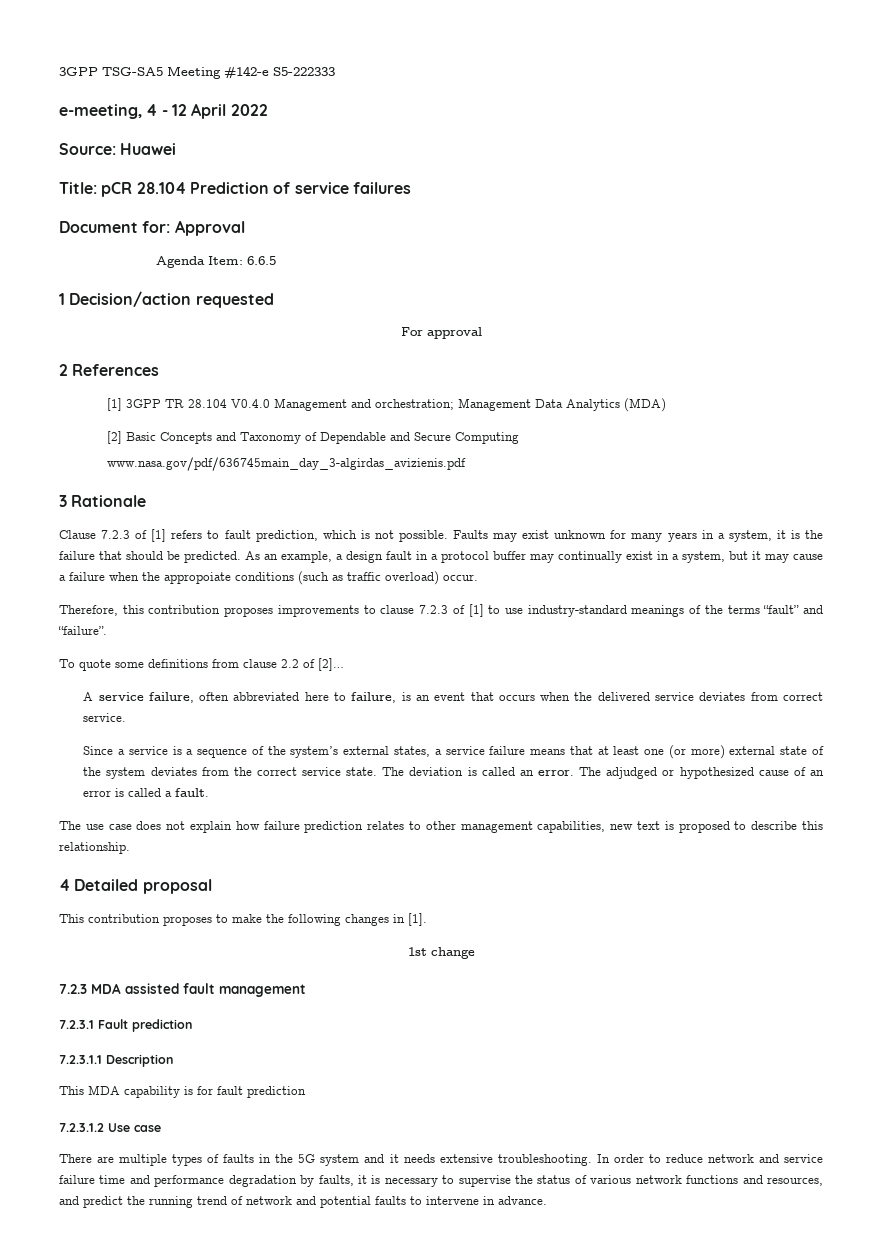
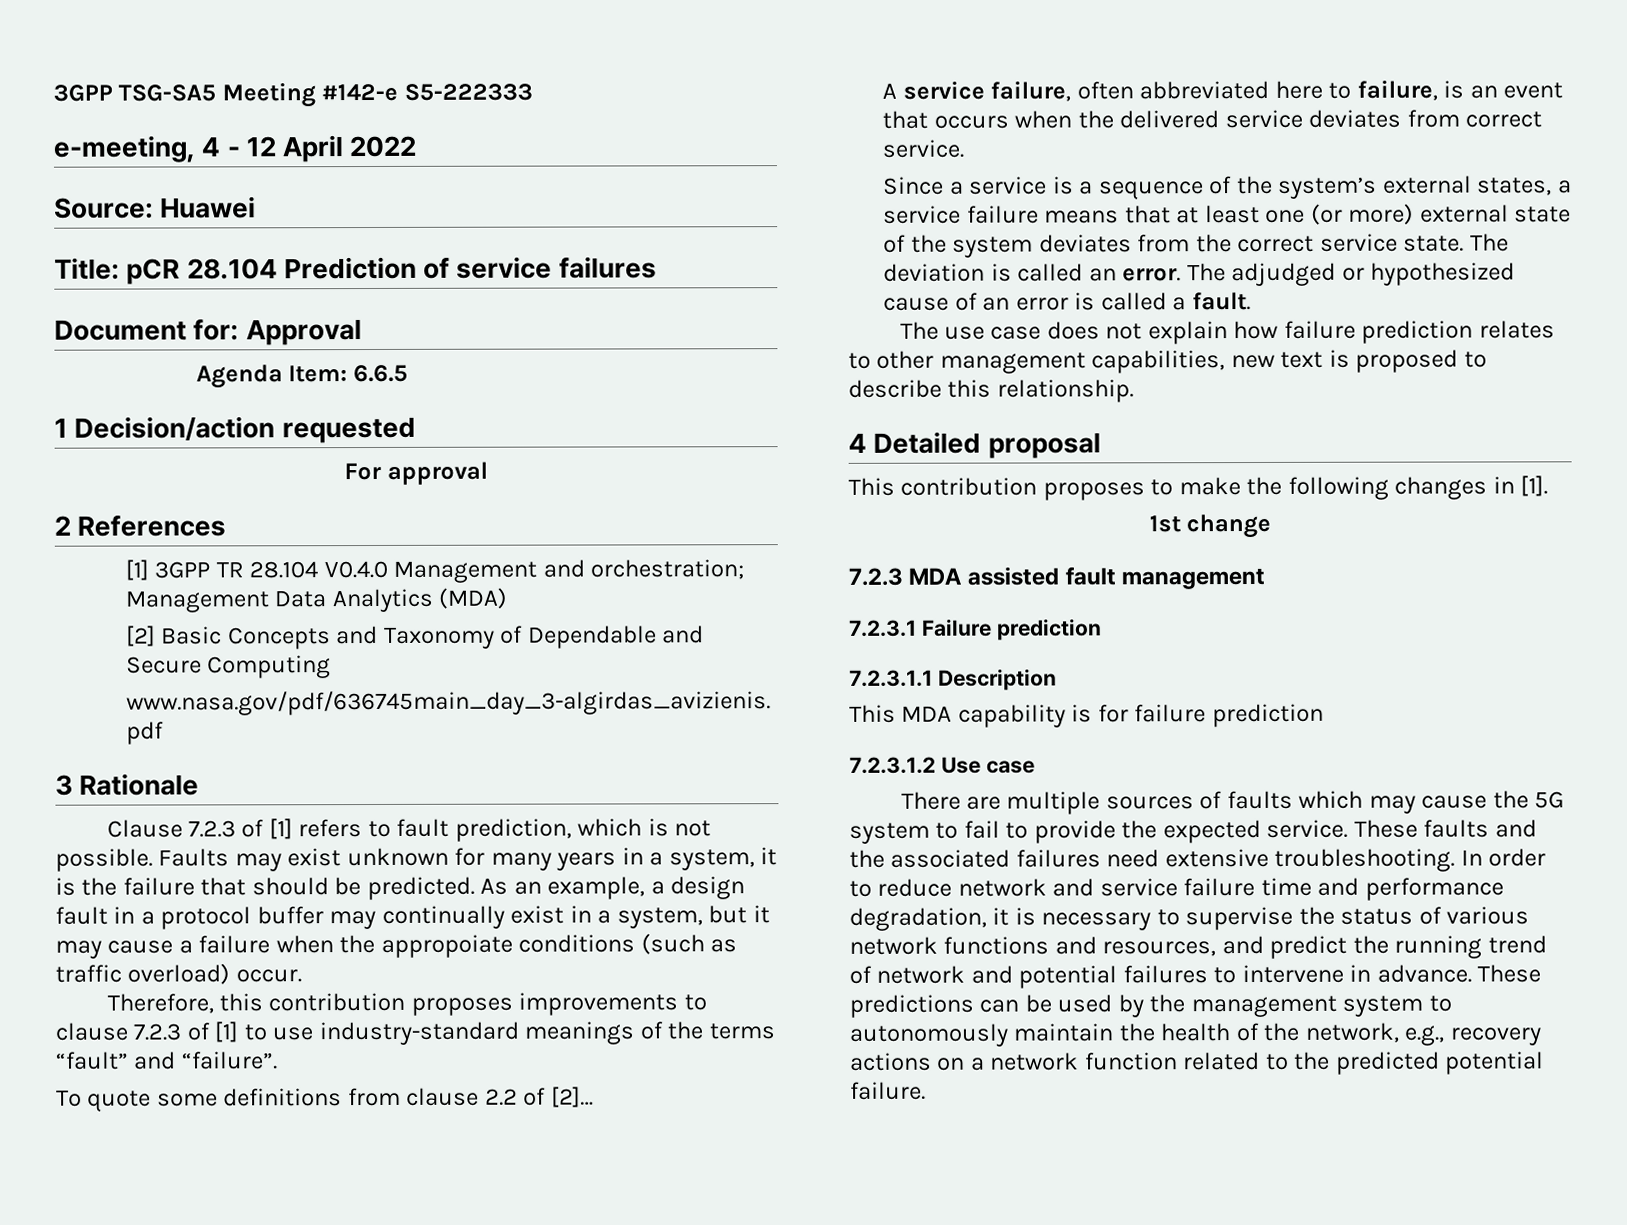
- 7.2.3.1 Fault prediction
+ 7.2.3.1 Failure prediction
- This MDA capability is for fault prediction
+ This MDA capability is for failure prediction
- There are multiple types of faults in the 5G system and it needs extensive troubleshooting.
+ There are multiple sources of faults which may cause the 5G system to fail to provide the expected service. These faults and the associated failures need extensive troubleshooting.
- In order to reduce network and service failure time and performance degradation by faults, it is necessary to supervise the status of various network functions and resources, and predict the running trend of network and potential faults to intervene in advance.
+ In order to reduce network and service failure time and performance degradation, it is necessary to supervise the status of various network functions and resources, and predict the running trend of network and potential failures to intervene in advance.
+ These predictions can be used by the management system to autonomously maintain the health of the network, e.g., recovery actions on a network function related to the predicted potential failure.

